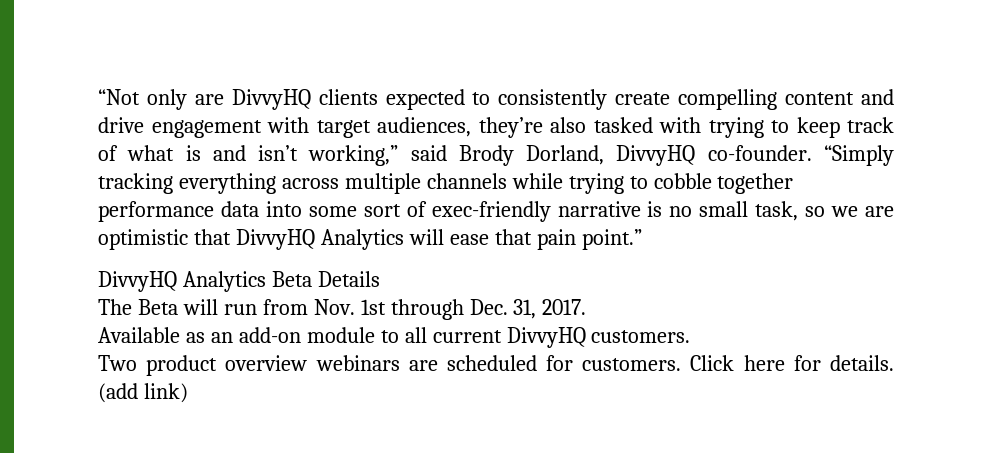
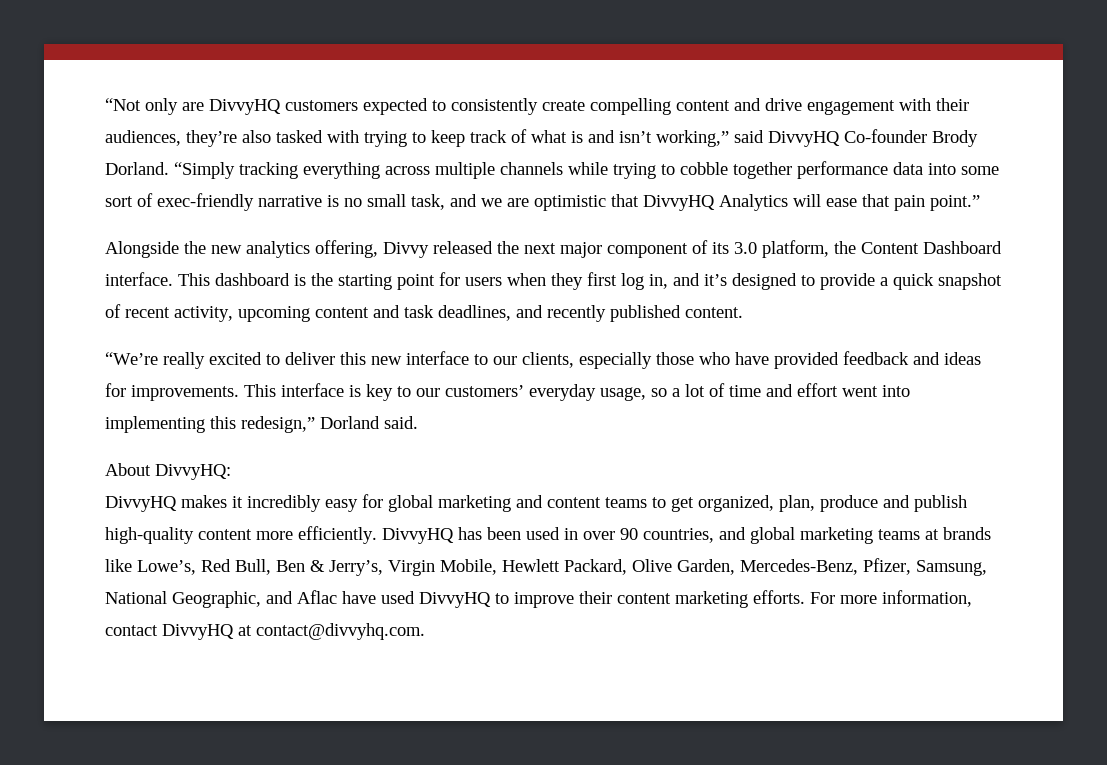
- “Not only are DivvyHQ clients expected to consistently create compelling content and drive engagement with target audiences, they’re also tasked with trying to keep track of what is and isn’t working,” said Brody Dorland, DivvyHQ co-founder.
+ “Not only are DivvyHQ customers expected to consistently create compelling content and drive engagement with their audiences, they’re also tasked with trying to keep track of what is and isn’t working,” said DivvyHQ Co-founder Brody Dorland.
- “Simply tracking everything across multiple channels while trying to cobble together performance data into some sort of exec-friendly narrative is no small task, so we are optimistic that DivvyHQ Analytics will ease that pain point.”
+ “Simply tracking everything across multiple channels while trying to cobble together performance data into some sort of exec-friendly narrative is no small task, and we are optimistic that DivvyHQ Analytics will ease that pain point.”
- DivvyHQ Analytics Beta Details
- The Beta will run from Nov. 1st through Dec. 31, 2017.
- Available as an add-on module to all current DivvyHQ customers.
- Two product overview webinars are scheduled for customers. Click here for details. (add link)
+ Alongside the new analytics offering, Divvy released the next major component of its 3.0 platform, the Content Dashboard interface. This dashboard is the starting point for users when they first log in, and it’s designed to provide a quick snapshot of recent activity, upcoming content and task deadlines, and recently published content.
+ “We’re really excited to deliver this new interface to our clients, especially those who have provided feedback and ideas for improvements. This interface is key to our customers’ everyday usage, so a lot of time and effort went into implementing this redesign,” Dorland said.
+ About DivvyHQ:
+ DivvyHQ makes it incredibly easy for global marketing and content teams to get organized, plan, produce and publish high-quality content more efficiently. DivvyHQ has been used in over 90 countries, and global marketing teams at brands like Lowe’s, Red Bull, Ben & Jerry’s, Virgin Mobile, Hewlett Packard, Olive Garden, Mercedes-Benz, Pfizer, Samsung, National Geographic, and Aflac have used DivvyHQ to improve their content marketing efforts. For more information, contact DivvyHQ at contact@divvyhq.com.

